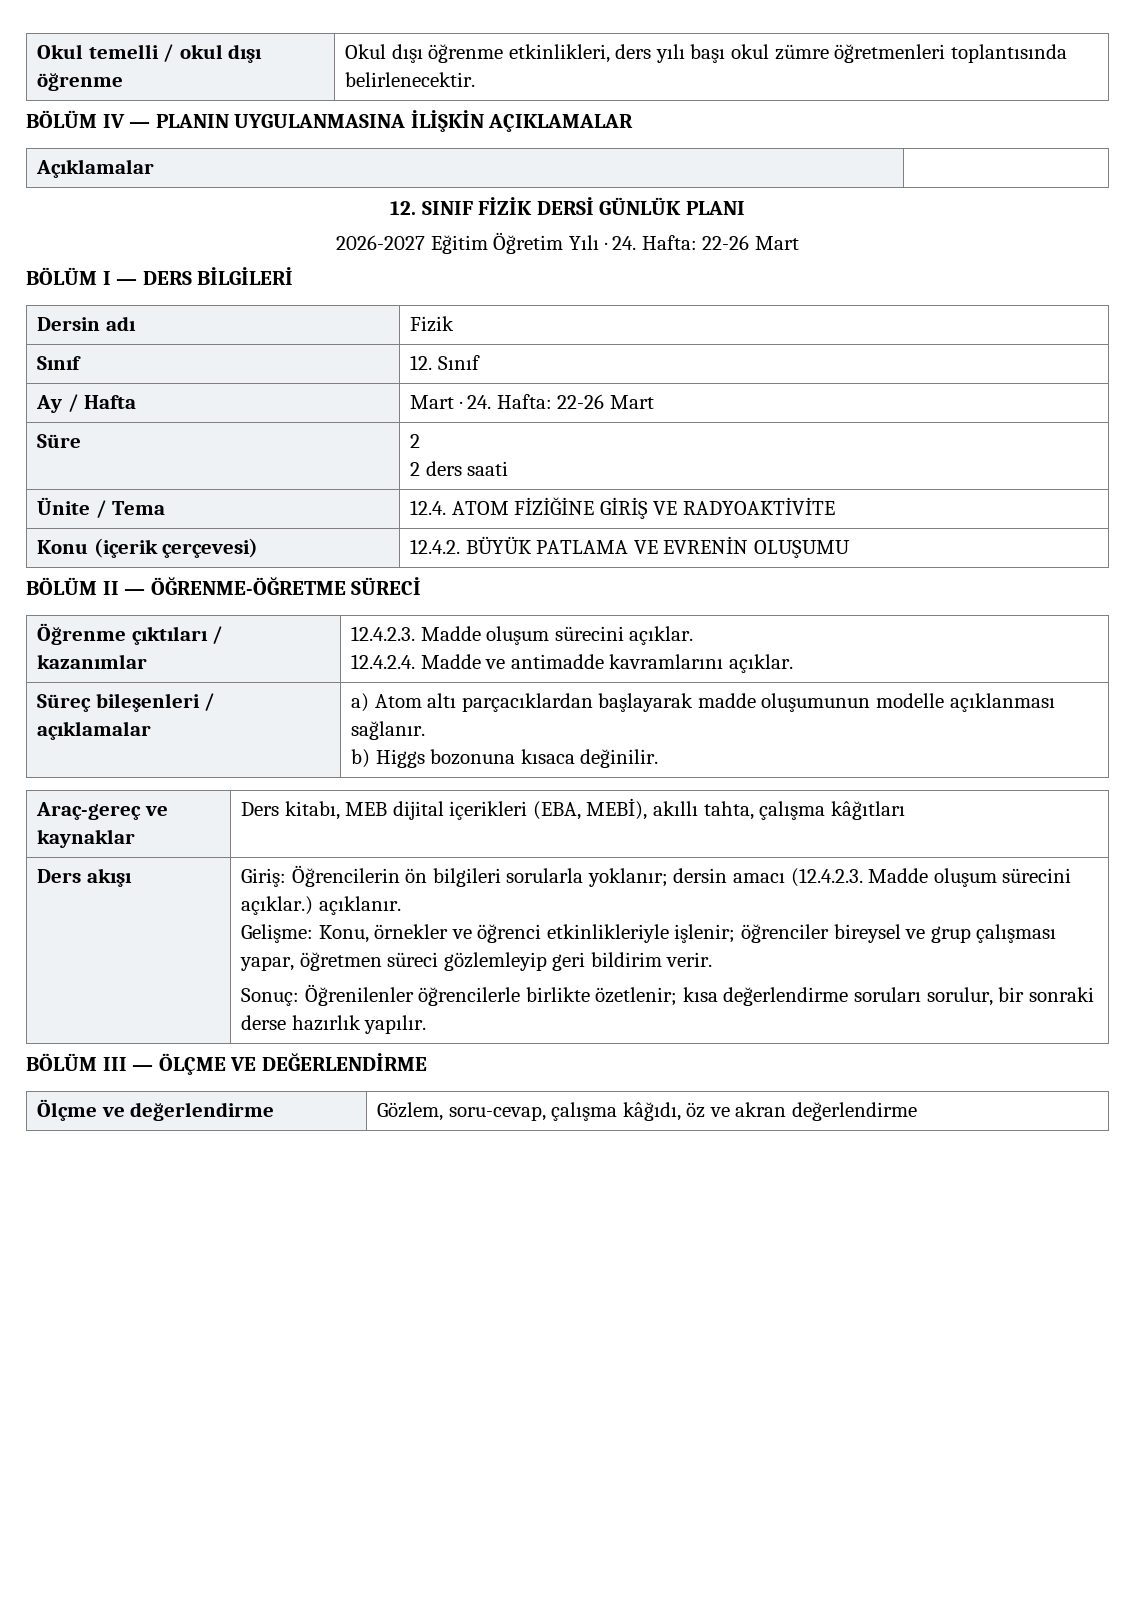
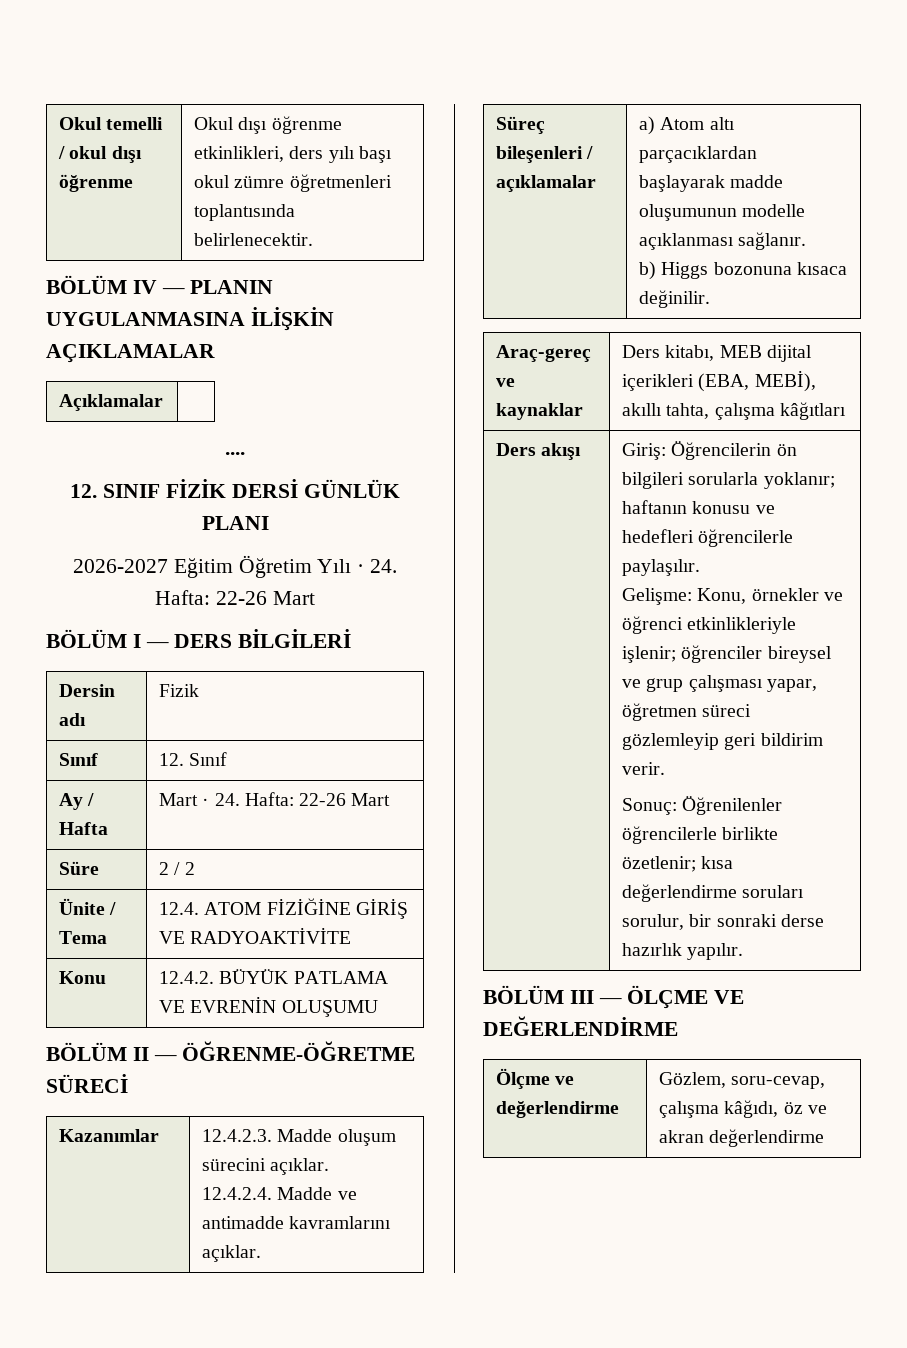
+ ....
- Süre | 2
- 2 ders saati
+ Süre | 2 / 2
- Konu (içerik çerçevesi) | 12.4.2. BÜYÜK PATLAMA VE EVRENİN OLUŞUMU
+ Konu | 12.4.2. BÜYÜK PATLAMA VE EVRENİN OLUŞUMU
- Öğrenme çıktıları / kazanımlar | 12.4.2.3. Madde oluşum sürecini açıklar.
+ Kazanımlar | 12.4.2.3. Madde oluşum sürecini açıklar.
- Giriş: Öğrencilerin ön bilgileri sorularla yoklanır; dersin amacı (12.4.2.3. Madde oluşum sürecini açıklar.) açıklanır.
+ Giriş: Öğrencilerin ön bilgileri sorularla yoklanır; haftanın konusu ve hedefleri öğrencilerle paylaşılır.

